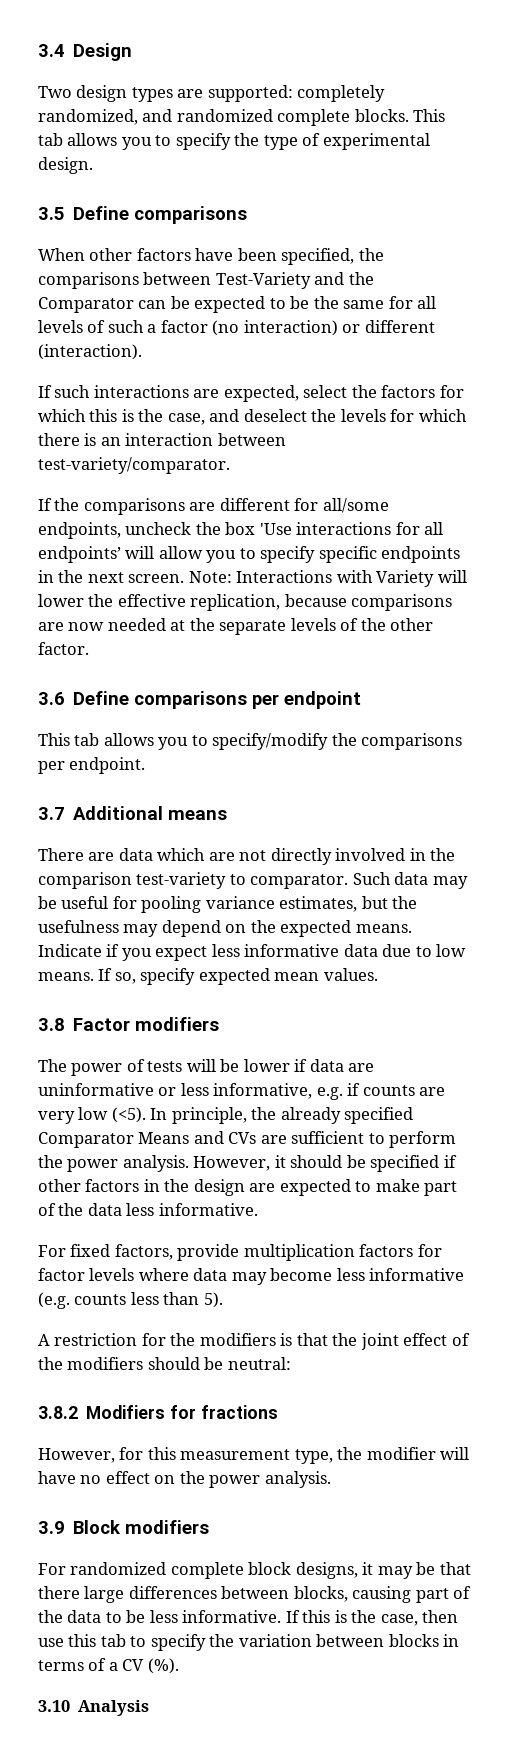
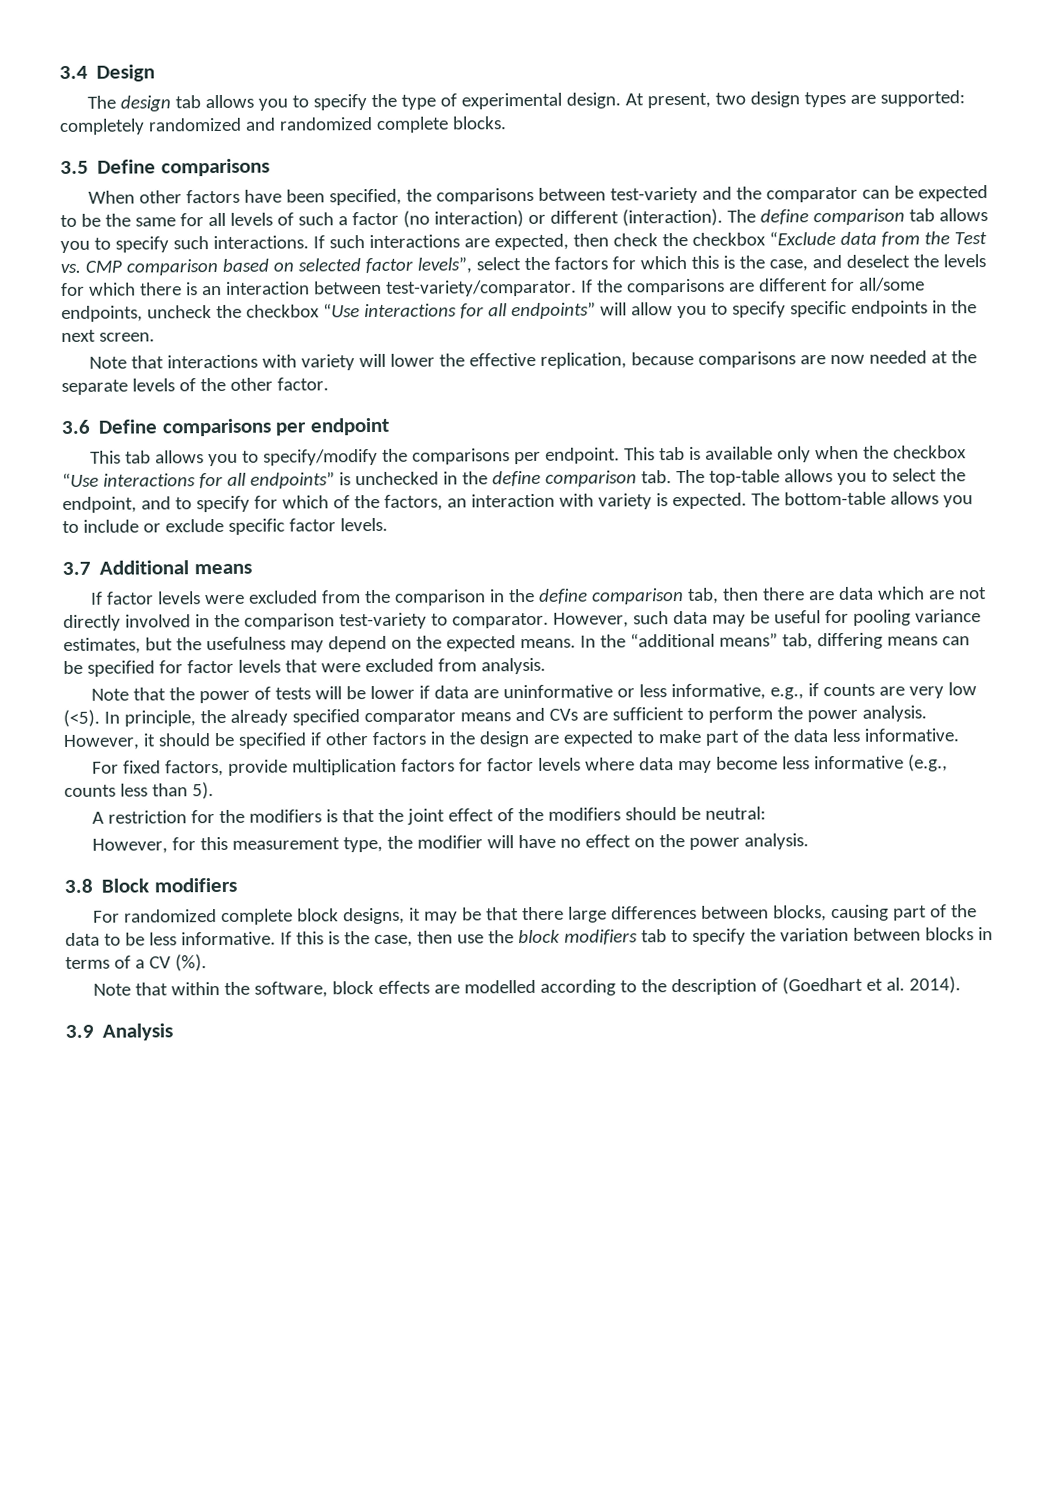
- Two design types are supported: completely randomized, and randomized complete blocks. This tab allows you to specify the type of experimental design.
+ The design tab allows you to specify the type of experimental design. At present, two design types are supported: completely randomized and randomized complete blocks.
- When other factors have been specified, the comparisons between Test-Variety and the Comparator can be expected to be the same for all levels of such a factor (no interaction) or different (interaction).
- If such interactions are expected, select the factors for which this is the case, and deselect the levels for which there is an interaction between test-variety/comparator.
- If the comparisons are different for all/some endpoints, uncheck the box 'Use interactions for all endpoints’ will allow you to specify specific endpoints in the next screen. Note: Interactions with Variety will lower the effective replication, because comparisons are now needed at the separate levels of the other factor.
+ When other factors have been specified, the comparisons between test-variety and the comparator can be expected to be the same for all levels of such a factor (no interaction) or different (interaction). The define comparison tab allows you to specify such interactions. If such interactions are expected, then check the checkbox “Exclude data from the Test vs. CMP comparison based on selected factor levels”, select the factors for which this is the case, and deselect the levels for which there is an interaction between test-variety/comparator. If the comparisons are different for all/some endpoints, uncheck the checkbox “Use interactions for all endpoints” will allow you to specify specific endpoints in the next screen.
+ Note that interactions with variety will lower the effective replication, because comparisons are now needed at the separate levels of the other factor.
- This tab allows you to specify/modify the comparisons per endpoint.
+ This tab allows you to specify/modify the comparisons per endpoint. This tab is available only when the checkbox “Use interactions for all endpoints” is unchecked in the define comparison tab. The top-table allows you to select the endpoint, and to specify for which of the factors, an interaction with variety is expected. The bottom-table allows you to include or exclude specific factor levels.
  3.7 Additional means
- There are data which are not directly involved in the comparison test-variety to comparator.
+ If factor levels were excluded from the comparison in the define comparison tab, then there are data which are not directly involved in the comparison test-variety to comparator.
- Such data may be useful for pooling variance estimates, but the usefulness may depend on the expected means.
+ However, such data may be useful for pooling variance estimates, but the usefulness may depend on the expected means.
- Indicate if you expect less informative data due to low means. If so, specify expected mean values.
- 3.8 Factor modifiers
- The power of tests will be lower if data are uninformative or less informative, e.g. if counts are very low (<5).
+ In the “additional means” tab, differing means can be specified for factor levels that were excluded from analysis.
+ Note that the power of tests will be lower if data are uninformative or less informative, e.g., if counts are very low (<5).
- In principle, the already specified Comparator Means and CVs are sufficient to perform the power analysis.
+ In principle, the already specified comparator means and CVs are sufficient to perform the power analysis.
- For fixed factors, provide multiplication factors for factor levels where data may become less informative (e.g. counts less than 5).
+ For fixed factors, provide multiplication factors for factor levels where data may become less informative (e.g., counts less than 5).
- 3.8.2 Modifiers for fractions
- 3.9 Block modifiers
+ 3.8 Block modifiers
- If this is the case, then use this tab to specify the variation between blocks in terms of a CV (%).
+ If this is the case, then use the block modifiers tab to specify the variation between blocks in terms of a CV (%).
- 3.10 Analysis
+ Note that within the software, block effects are modelled according to the description of (Goedhart et al. 2014).
+ 3.9 Analysis

